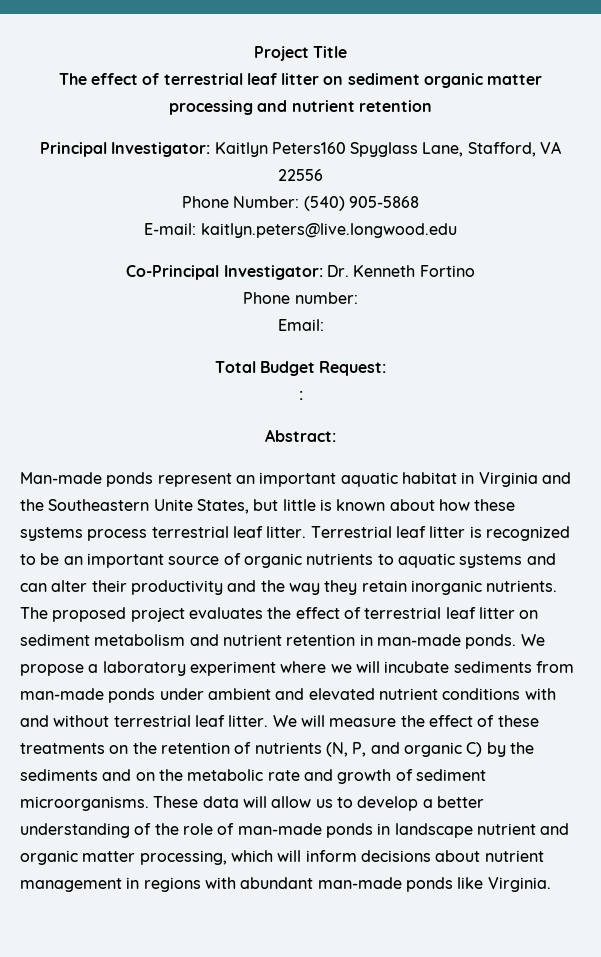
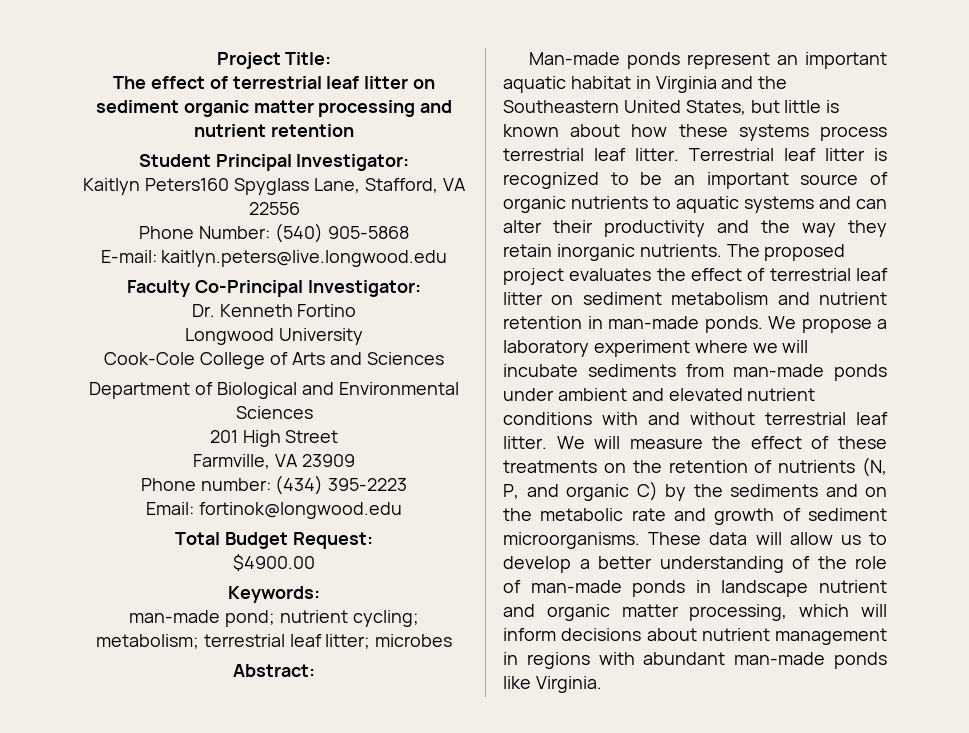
- Project Title
+ Project Title:
- Principal Investigator: Kaitlyn Peters160 Spyglass Lane, Stafford, VA 22556
+ Student Principal Investigator:
+ Kaitlyn Peters160 Spyglass Lane, Stafford, VA 22556
- Co-Principal Investigator: Dr. Kenneth Fortino
+ Faculty Co-Principal Investigator:
+ Dr. Kenneth Fortino
+ Longwood University
+ Cook-Cole College of Arts and Sciences
+ Department of Biological and Environmental Sciences
+ 201 High Street
+ Farmville, VA 23909
- Phone number:
+ Phone number: (434) 395-2223
- Email:
+ Email: fortinok@longwood.edu
- :
+ $4900.00
+ Keywords:
+ man-made pond; nutrient cycling; metabolism; terrestrial leaf litter; microbes
- Man-made ponds represent an important aquatic habitat in Virginia and the Southeastern Unite States, but little is known about how these systems process terrestrial leaf litter.
+ Man-made ponds represent an important aquatic habitat in Virginia and the Southeastern United States, but little is known about how these systems process terrestrial leaf litter.

